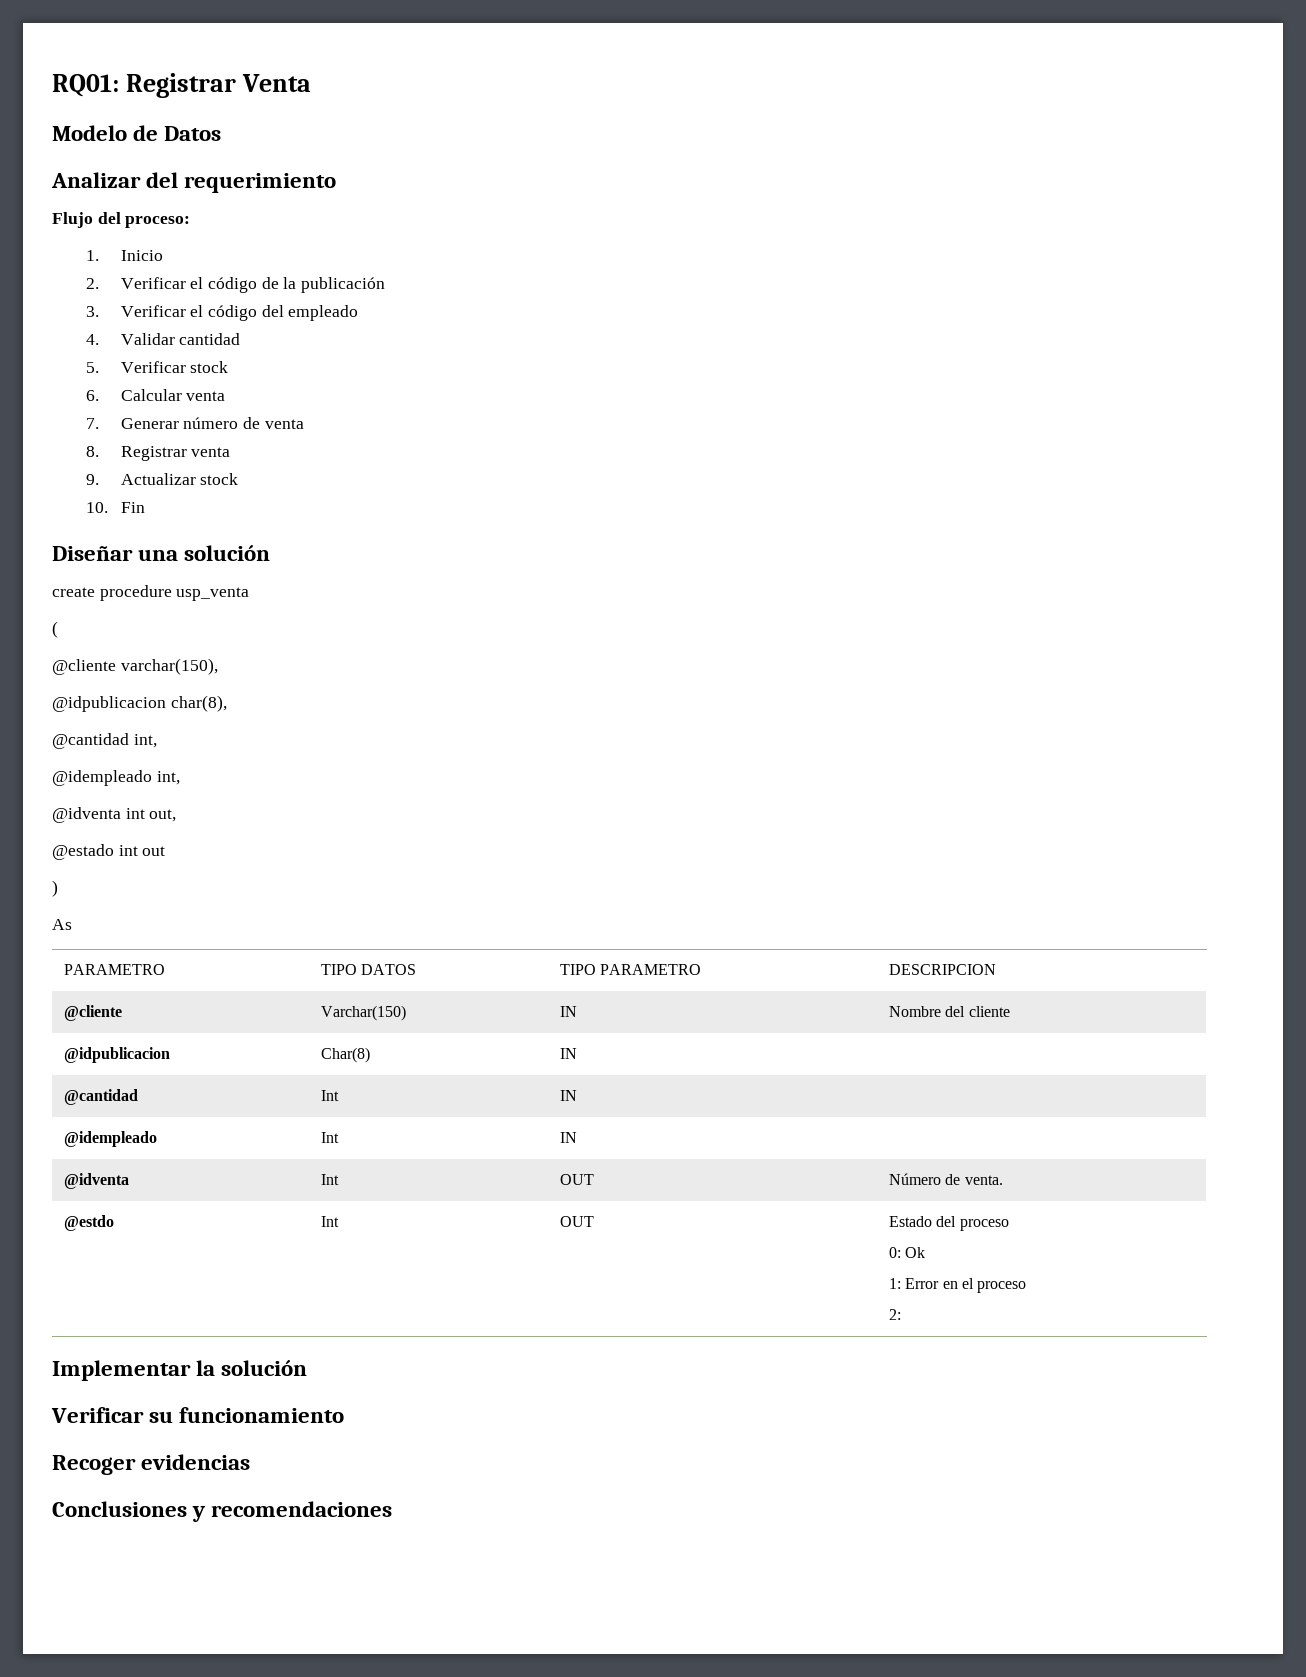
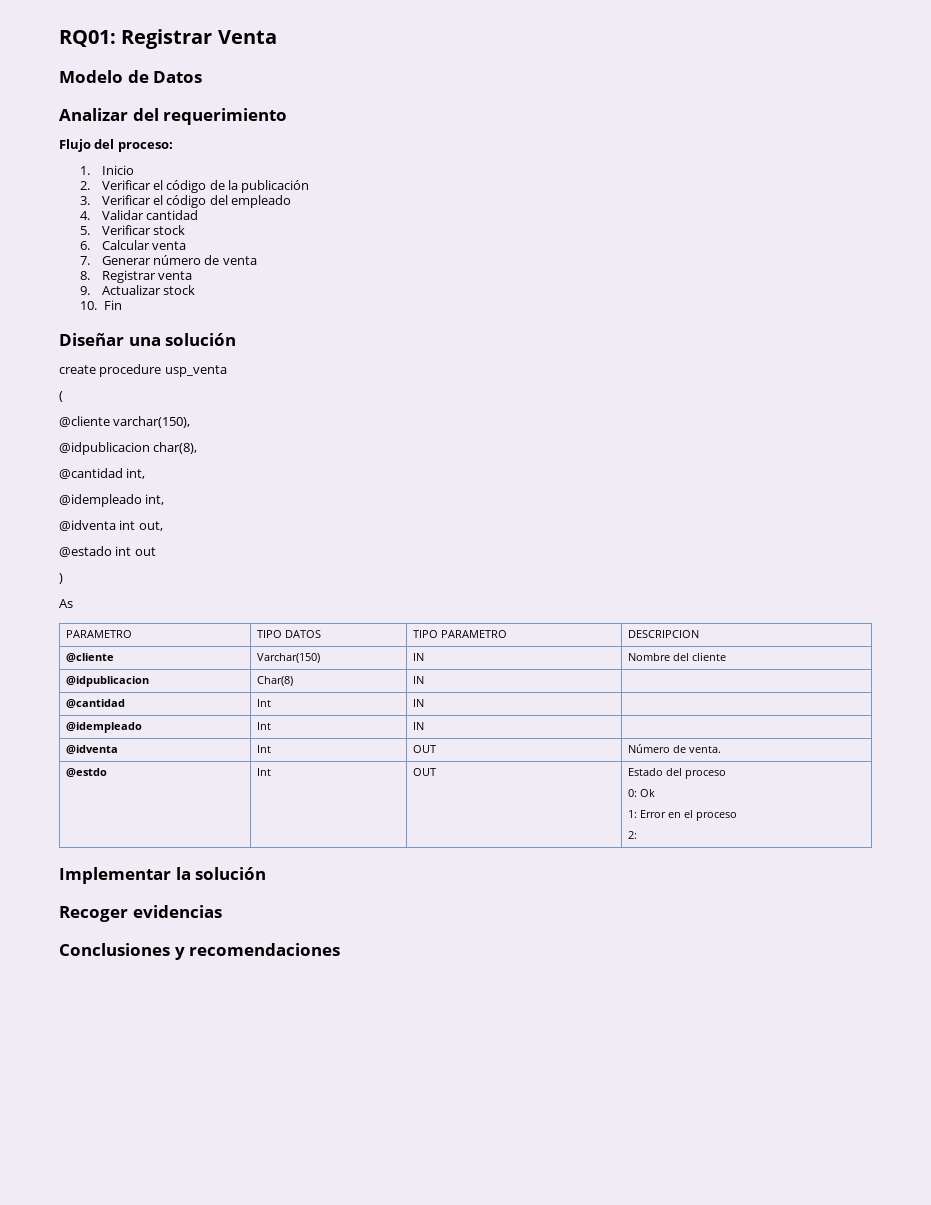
- Verificar su funcionamiento

